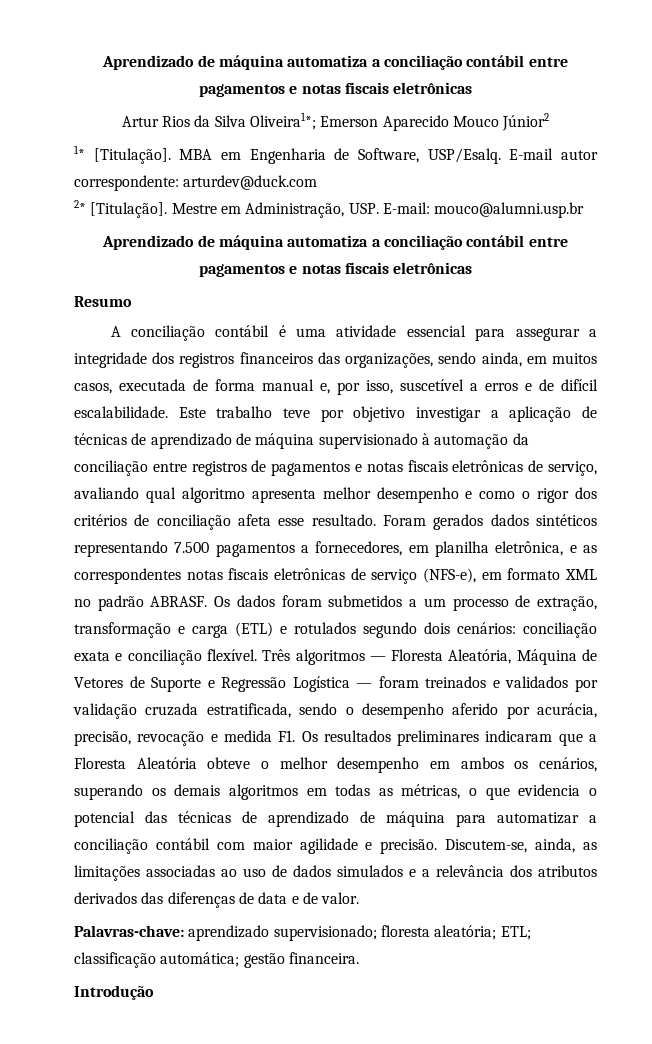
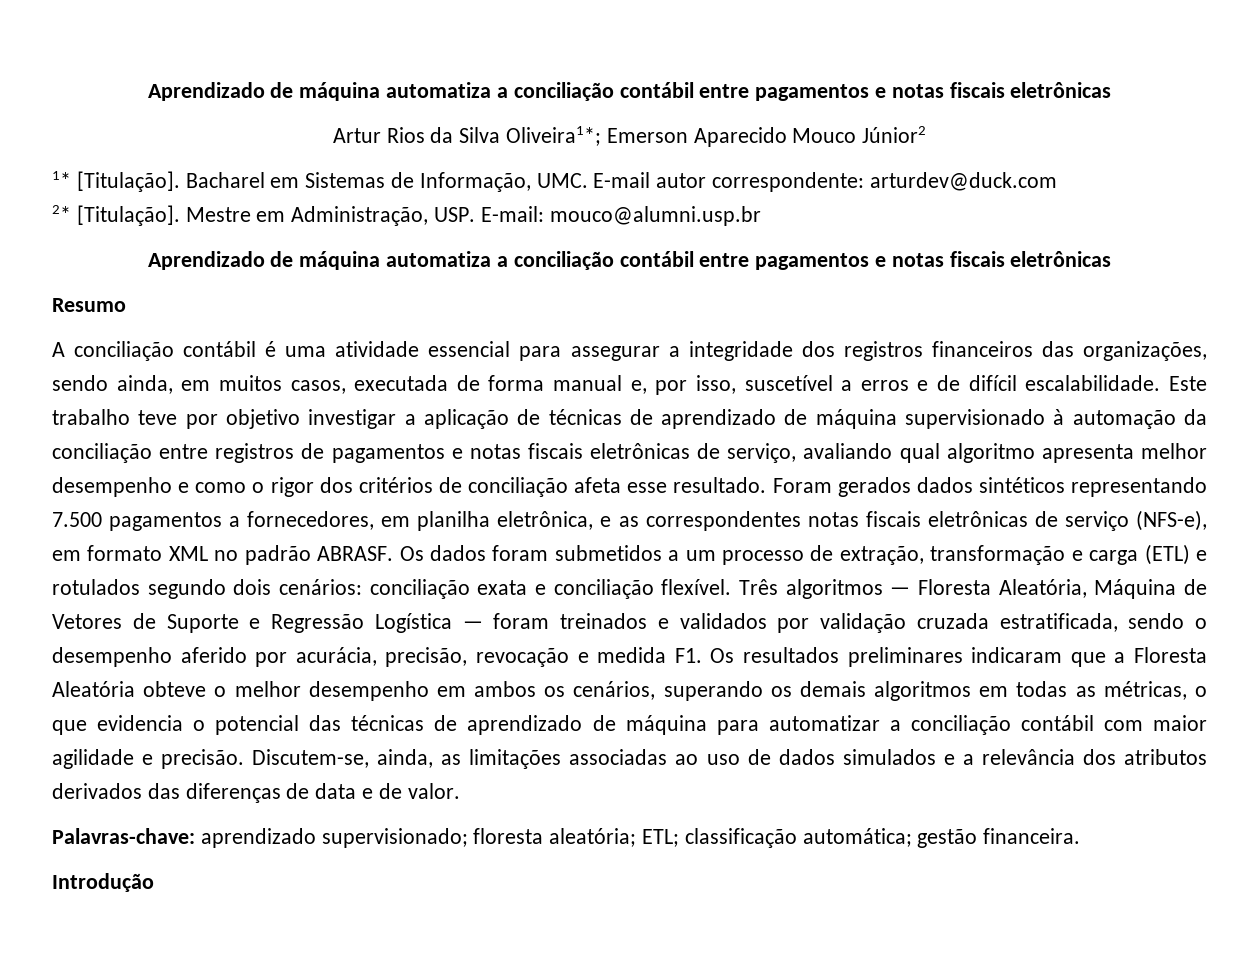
- MBA em Engenharia de Software, USP/Esalq. E-mail autor correspondente: arturdev@duck.com
+ Bacharel em Sistemas de Informação, UMC. E-mail autor correspondente: arturdev@duck.com

